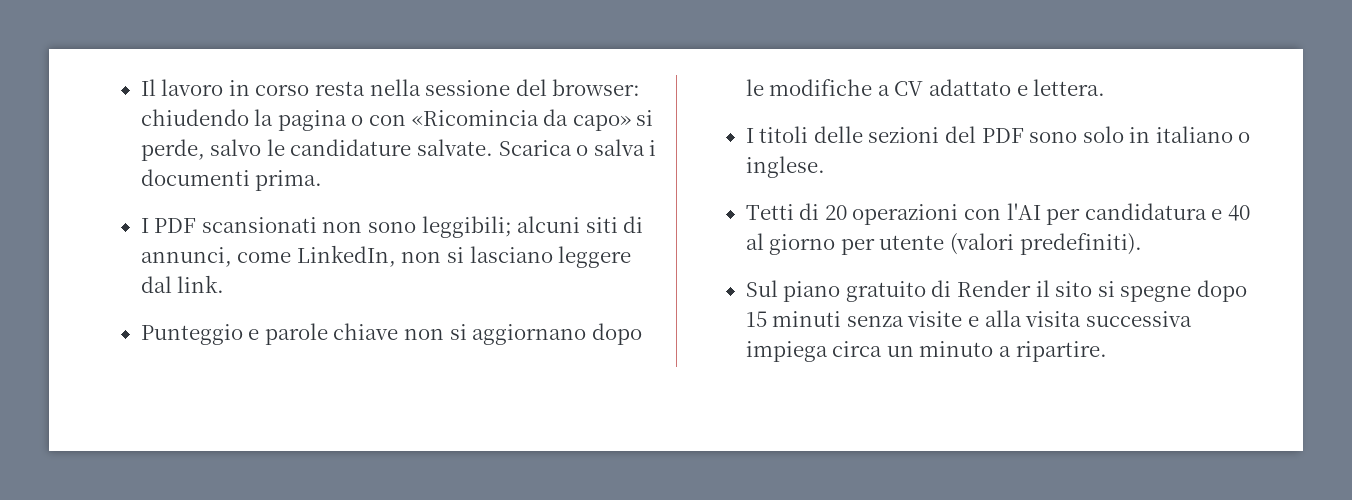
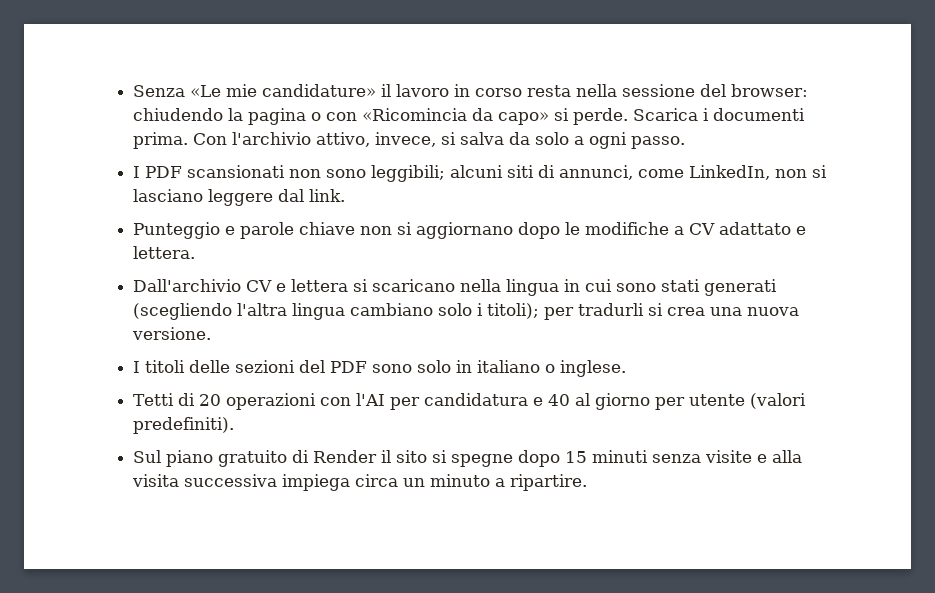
- Il lavoro in corso resta nella sessione del browser: chiudendo la pagina o con «Ricomincia da capo» si perde, salvo le candidature salvate. Scarica o salva i documenti prima.
+ Senza «Le mie candidature» il lavoro in corso resta nella sessione del browser: chiudendo la pagina o con «Ricomincia da capo» si perde. Scarica i documenti prima. Con l'archivio attivo, invece, si salva da solo a ogni passo.
+ Dall'archivio CV e lettera si scaricano nella lingua in cui sono stati generati (scegliendo l'altra lingua cambiano solo i titoli); per tradurli si crea una nuova versione.

